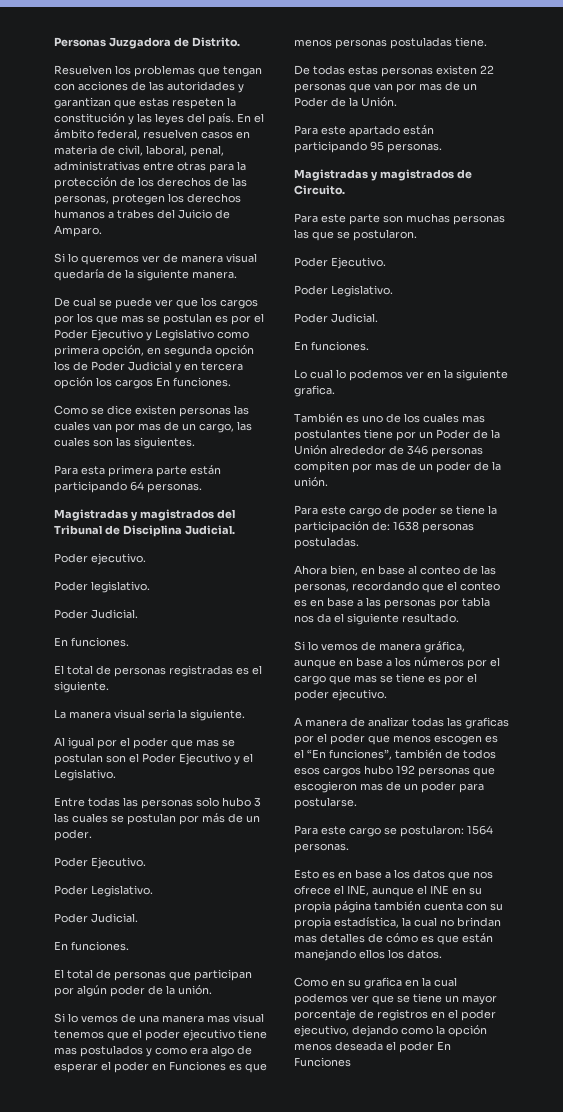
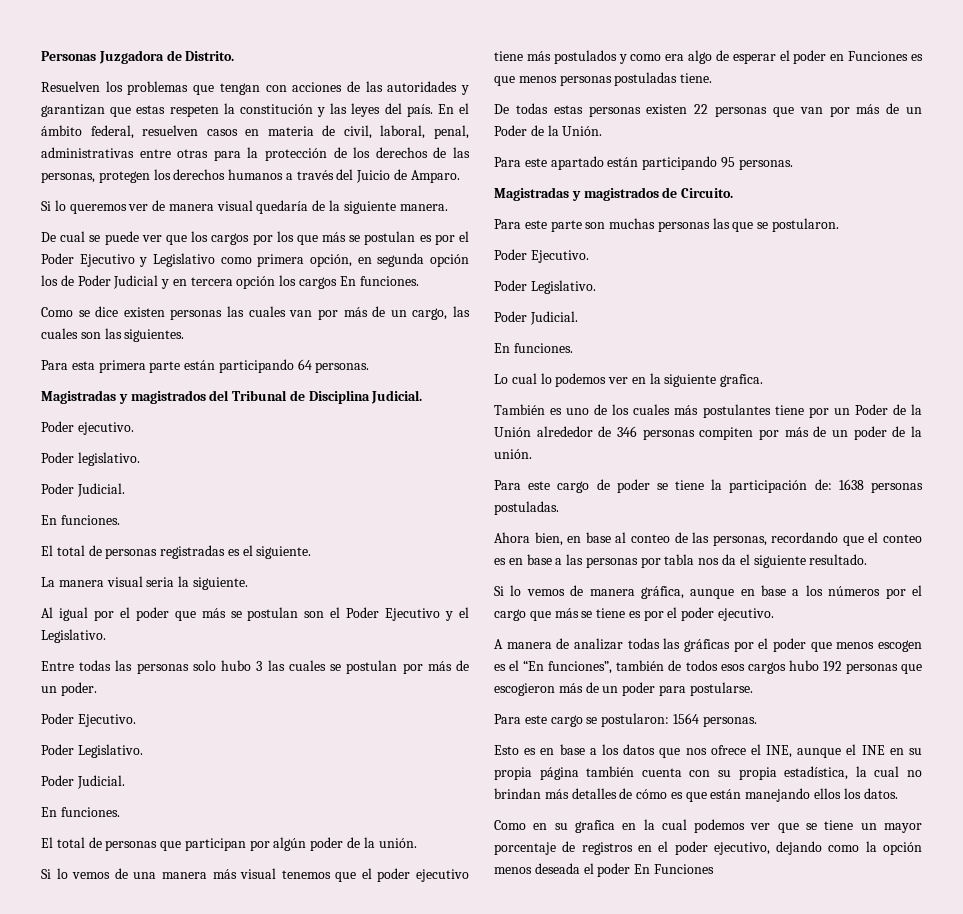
- En el ámbito federal, resuelven casos en materia de civil, laboral, penal, administrativas entre otras para la protección de los derechos de las personas, protegen los derechos humanos a trabes del Juicio de Amparo.
+ En el ámbito federal, resuelven casos en materia de civil, laboral, penal, administrativas entre otras para la protección de los derechos de las personas, protegen los derechos humanos a través del Juicio de Amparo.
- De cual se puede ver que los cargos por los que mas se postulan es por el Poder Ejecutivo y Legislativo como primera opción, en segunda opción los de Poder Judicial y en tercera opción los cargos En funciones.
+ De cual se puede ver que los cargos por los que más se postulan es por el Poder Ejecutivo y Legislativo como primera opción, en segunda opción los de Poder Judicial y en tercera opción los cargos En funciones.
- Como se dice existen personas las cuales van por mas de un cargo, las cuales son las siguientes.
+ Como se dice existen personas las cuales van por más de un cargo, las cuales son las siguientes.
- Al igual por el poder que mas se postulan son el Poder Ejecutivo y el Legislativo.
+ Al igual por el poder que más se postulan son el Poder Ejecutivo y el Legislativo.
- Si lo vemos de una manera mas visual tenemos que el poder ejecutivo tiene mas postulados y como era algo de esperar el poder en Funciones es que menos personas postuladas tiene.
+ Si lo vemos de una manera más visual tenemos que el poder ejecutivo tiene más postulados y como era algo de esperar el poder en Funciones es que menos personas postuladas tiene.
- De todas estas personas existen 22 personas que van por mas de un Poder de la Unión.
+ De todas estas personas existen 22 personas que van por más de un Poder de la Unión.
- También es uno de los cuales mas postulantes tiene por un Poder de la Unión alrededor de 346 personas compiten por mas de un poder de la unión.
+ También es uno de los cuales más postulantes tiene por un Poder de la Unión alrededor de 346 personas compiten por más de un poder de la unión.
- Si lo vemos de manera gráfica, aunque en base a los números por el cargo que mas se tiene es por el poder ejecutivo.
+ Si lo vemos de manera gráfica, aunque en base a los números por el cargo que más se tiene es por el poder ejecutivo.
- A manera de analizar todas las graficas por el poder que menos escogen es el “En funciones”, también de todos esos cargos hubo 192 personas que escogieron mas de un poder para postularse.
+ A manera de analizar todas las gráficas por el poder que menos escogen es el “En funciones”, también de todos esos cargos hubo 192 personas que escogieron más de un poder para postularse.
- Esto es en base a los datos que nos ofrece el INE, aunque el INE en su propia página también cuenta con su propia estadística, la cual no brindan mas detalles de cómo es que están manejando ellos los datos.
+ Esto es en base a los datos que nos ofrece el INE, aunque el INE en su propia página también cuenta con su propia estadística, la cual no brindan más detalles de cómo es que están manejando ellos los datos.

